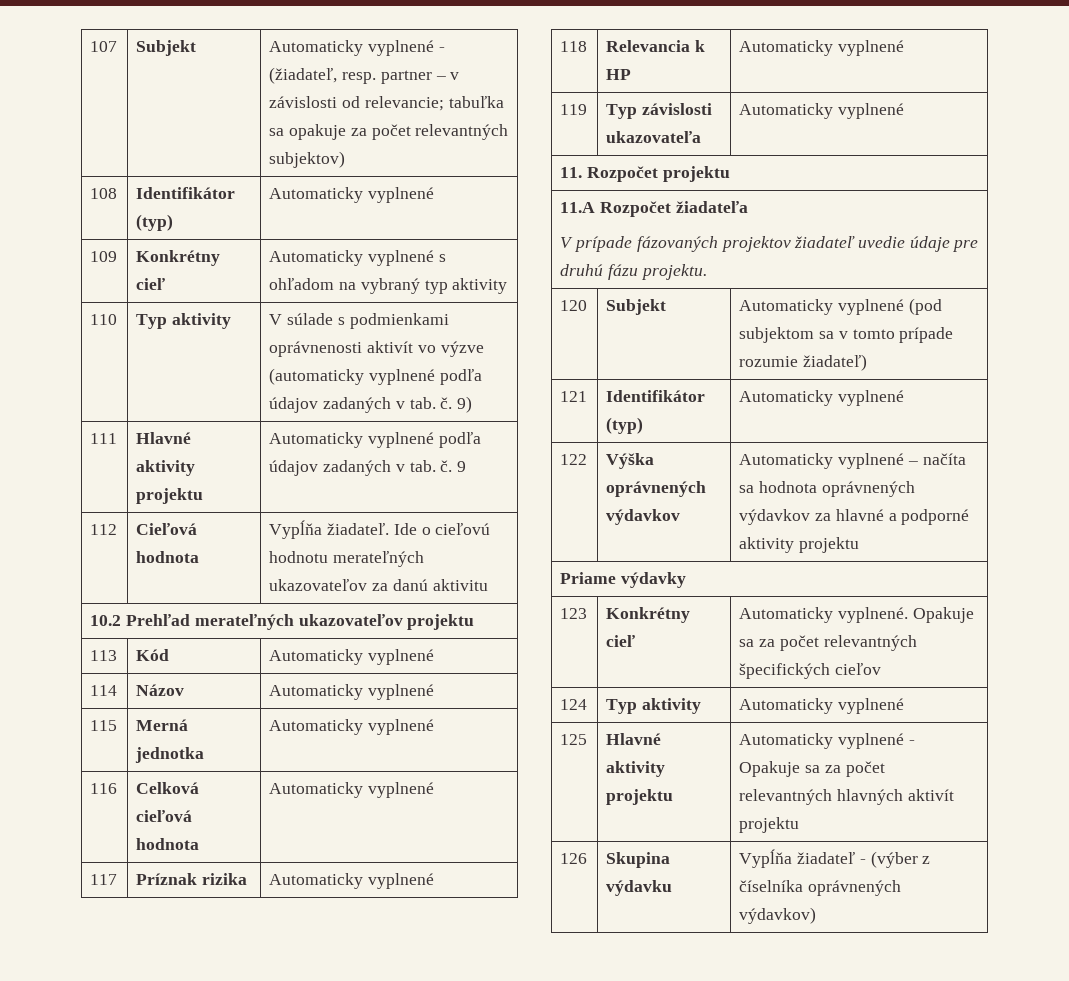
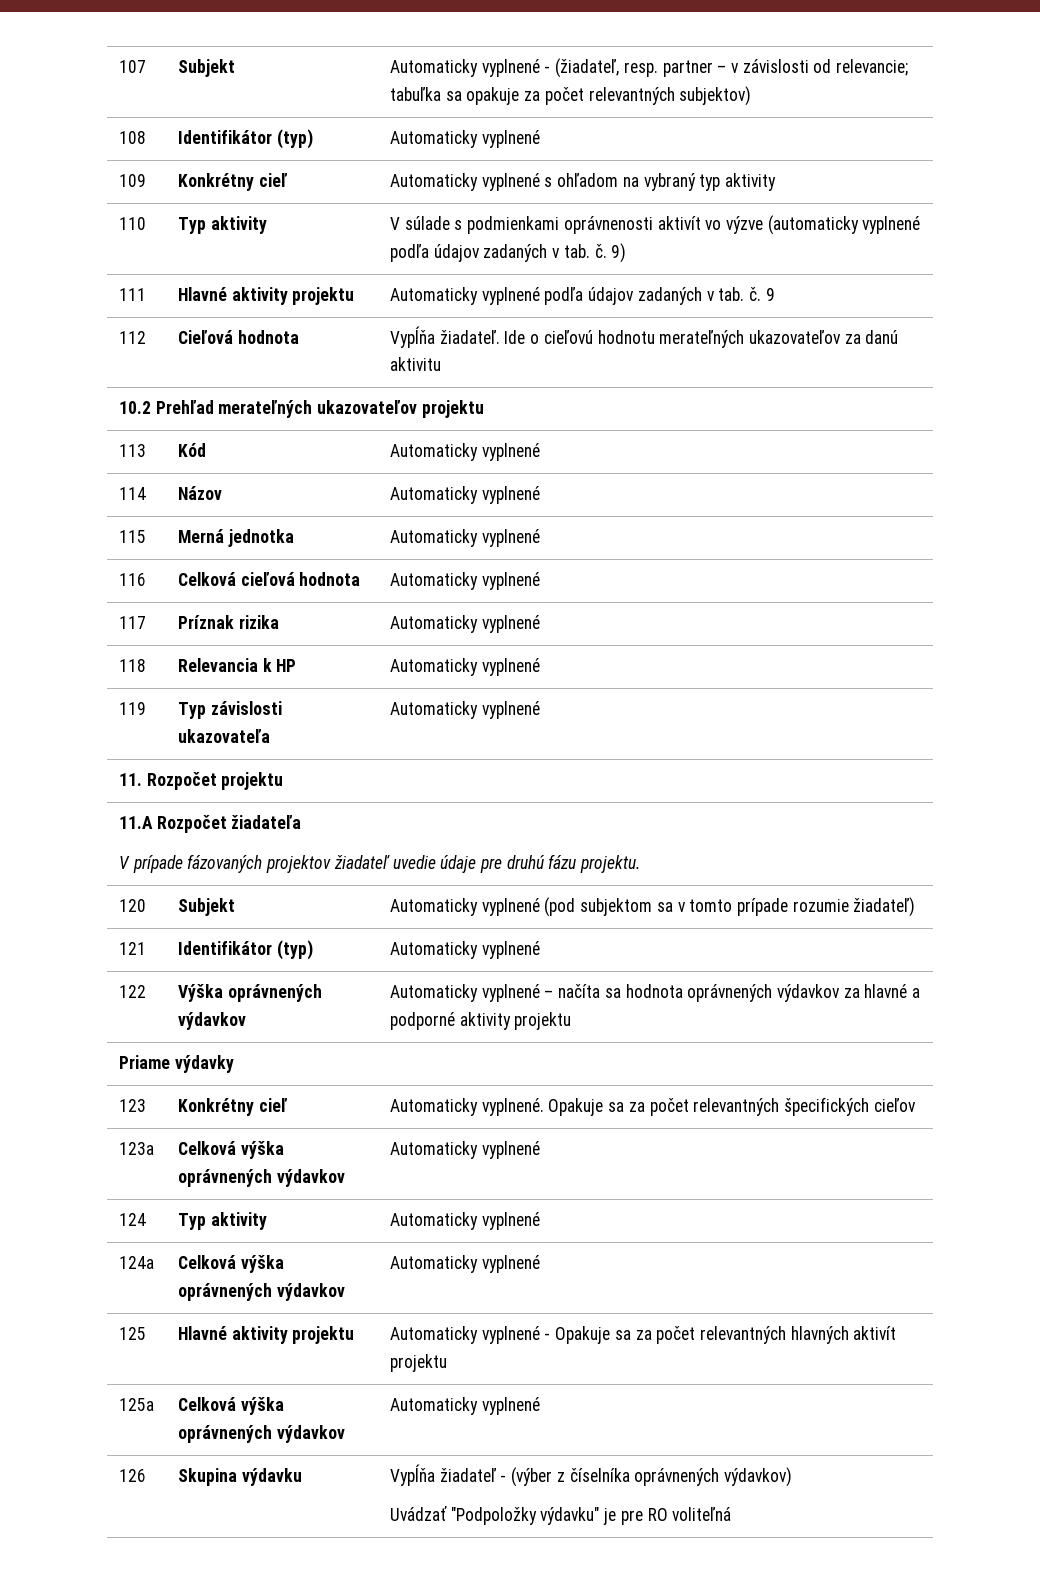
+ 123a | Celková výška oprávnených výdavkov | Automaticky vyplnené
+ 124a | Celková výška oprávnených výdavkov | Automaticky vyplnené
+ 125a | Celková výška oprávnených výdavkov | Automaticky vyplnené
  126 | Skupina výdavku | Vypĺňa žiadateľ - (výber z číselníka oprávnených výdavkov)
+ Uvádzať "Podpoložky výdavku" je pre RO voliteľná

